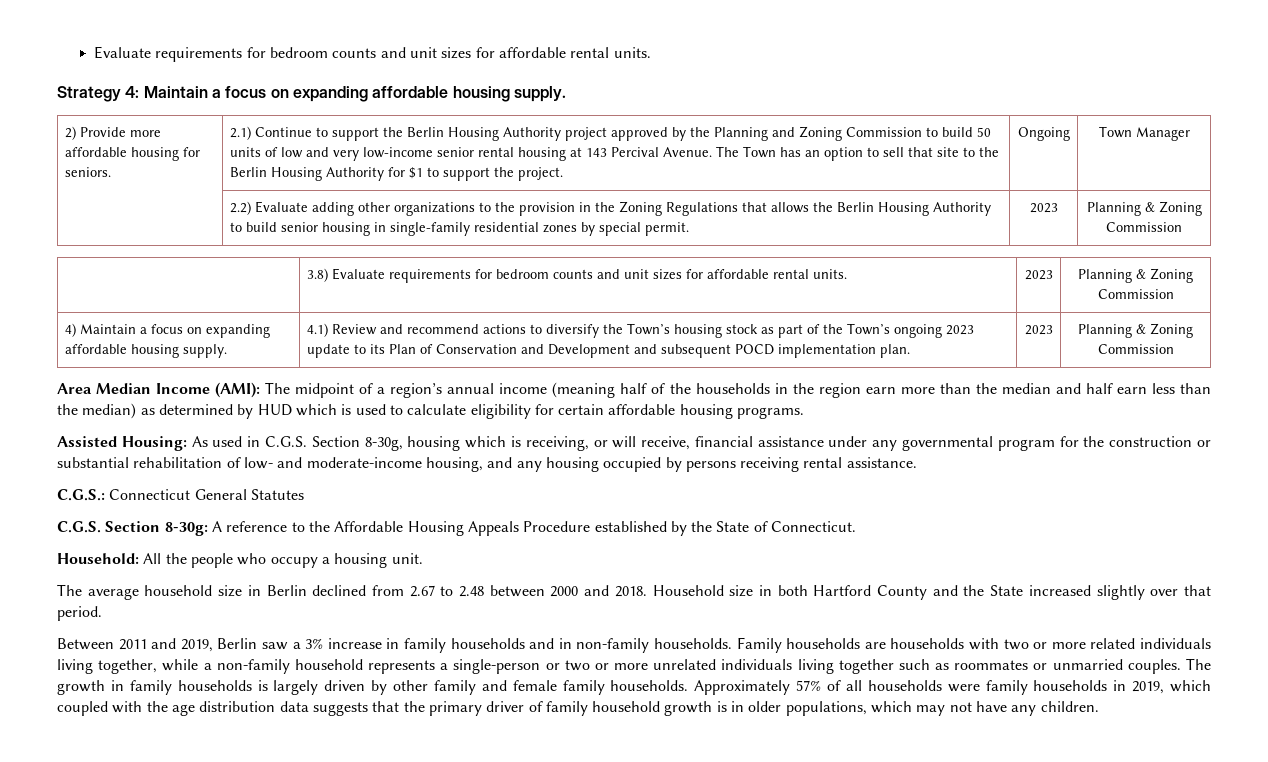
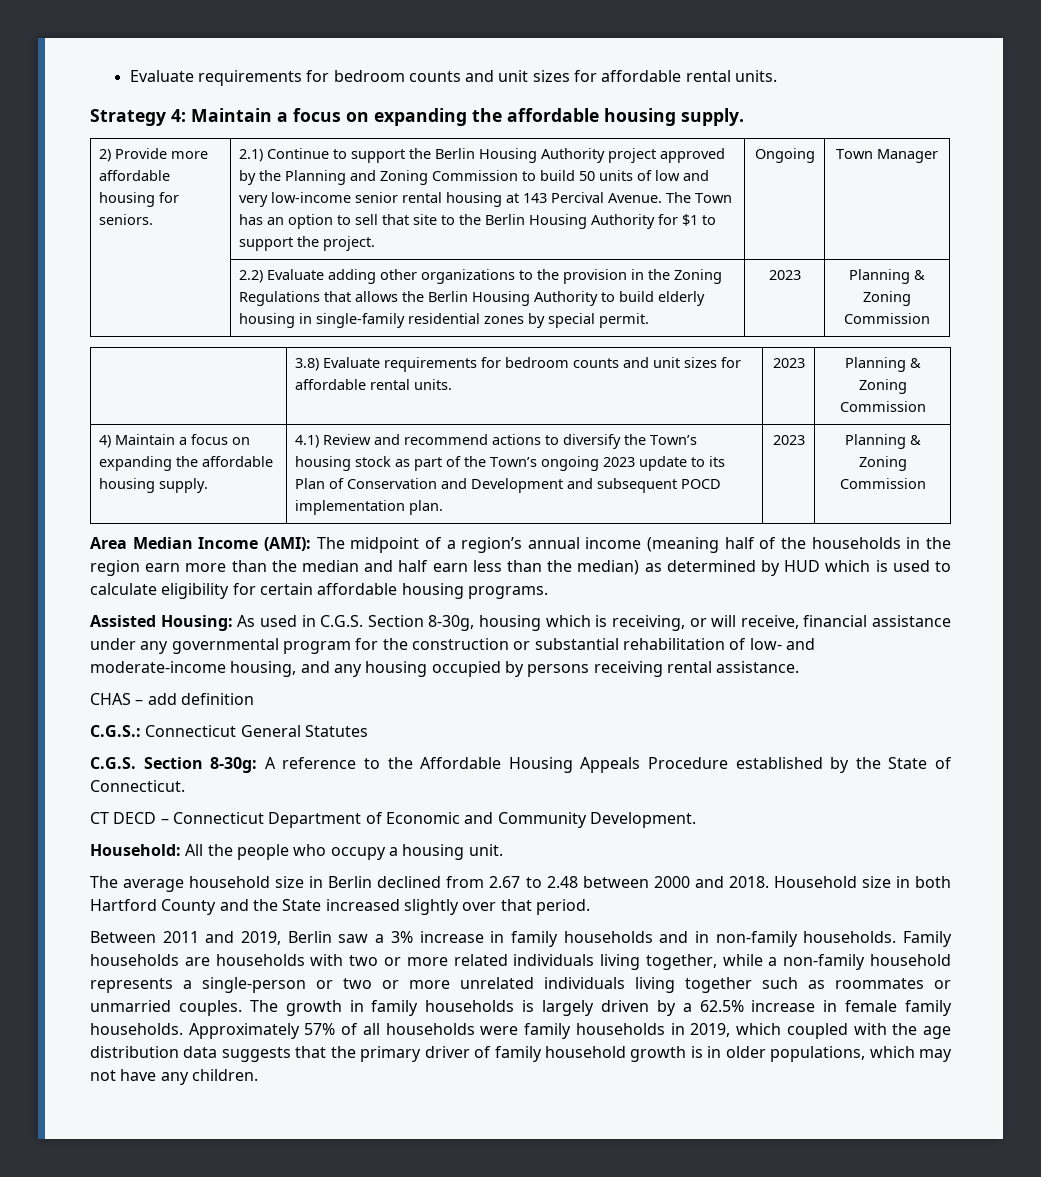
- Strategy 4: Maintain a focus on expanding affordable housing supply.
+ Strategy 4: Maintain a focus on expanding the affordable housing supply.
- | 2.2) Evaluate adding other organizations to the provision in the Zoning Regulations that allows the Berlin Housing Authority to build senior housing in single-family residential zones by special permit. | 2023 | Planning & Zoning Commission
+ | 2.2) Evaluate adding other organizations to the provision in the Zoning Regulations that allows the Berlin Housing Authority to build elderly housing in single-family residential zones by special permit. | 2023 | Planning & Zoning Commission
- 4) Maintain a focus on expanding affordable housing supply.
+ 4) Maintain a focus on expanding the affordable housing supply.
+ CHAS – add definition
+ CT DECD – Connecticut Department of Economic and Community Development.
- The growth in family households is largely driven by other family and female family households.
+ The growth in family households is largely driven by a 62.5% increase in female family households.

